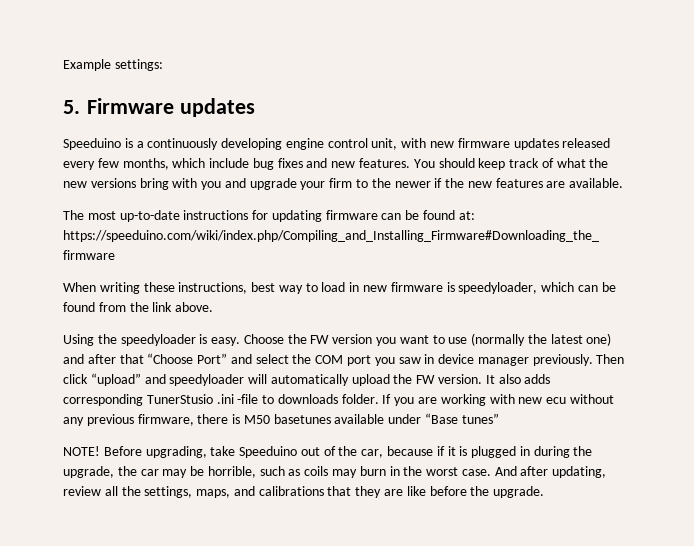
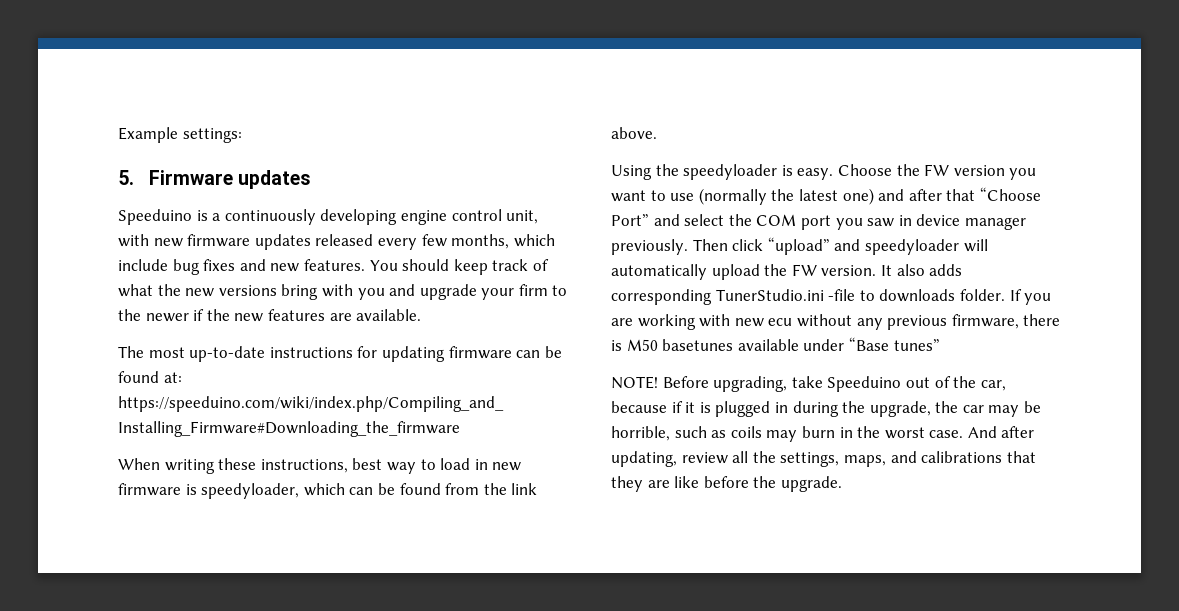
- It also adds corresponding TunerStusio .ini -file to downloads folder.
+ It also adds corresponding TunerStudio.ini -file to downloads folder.

